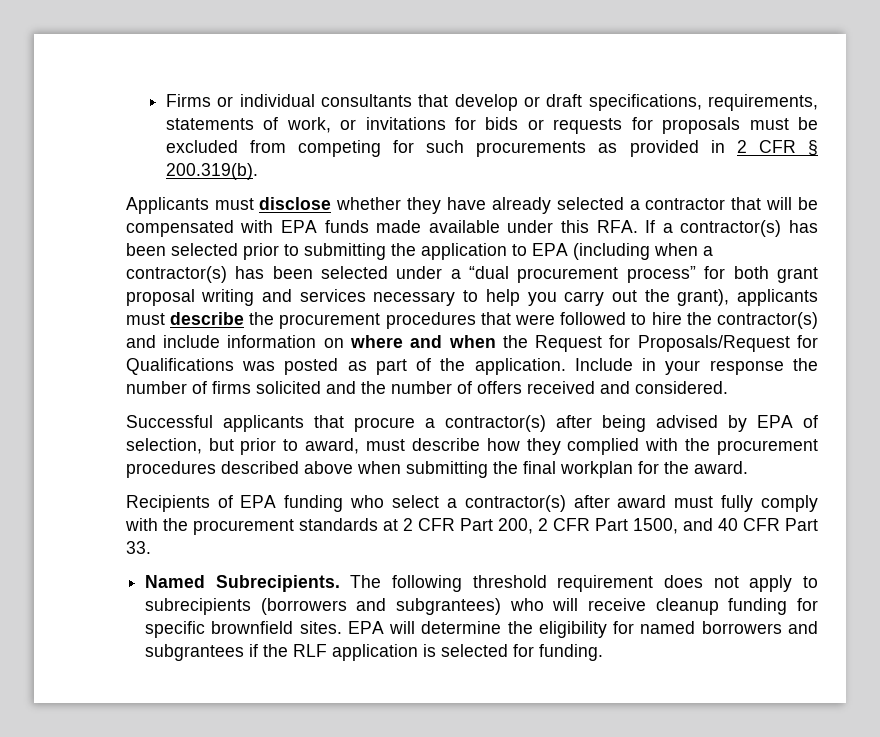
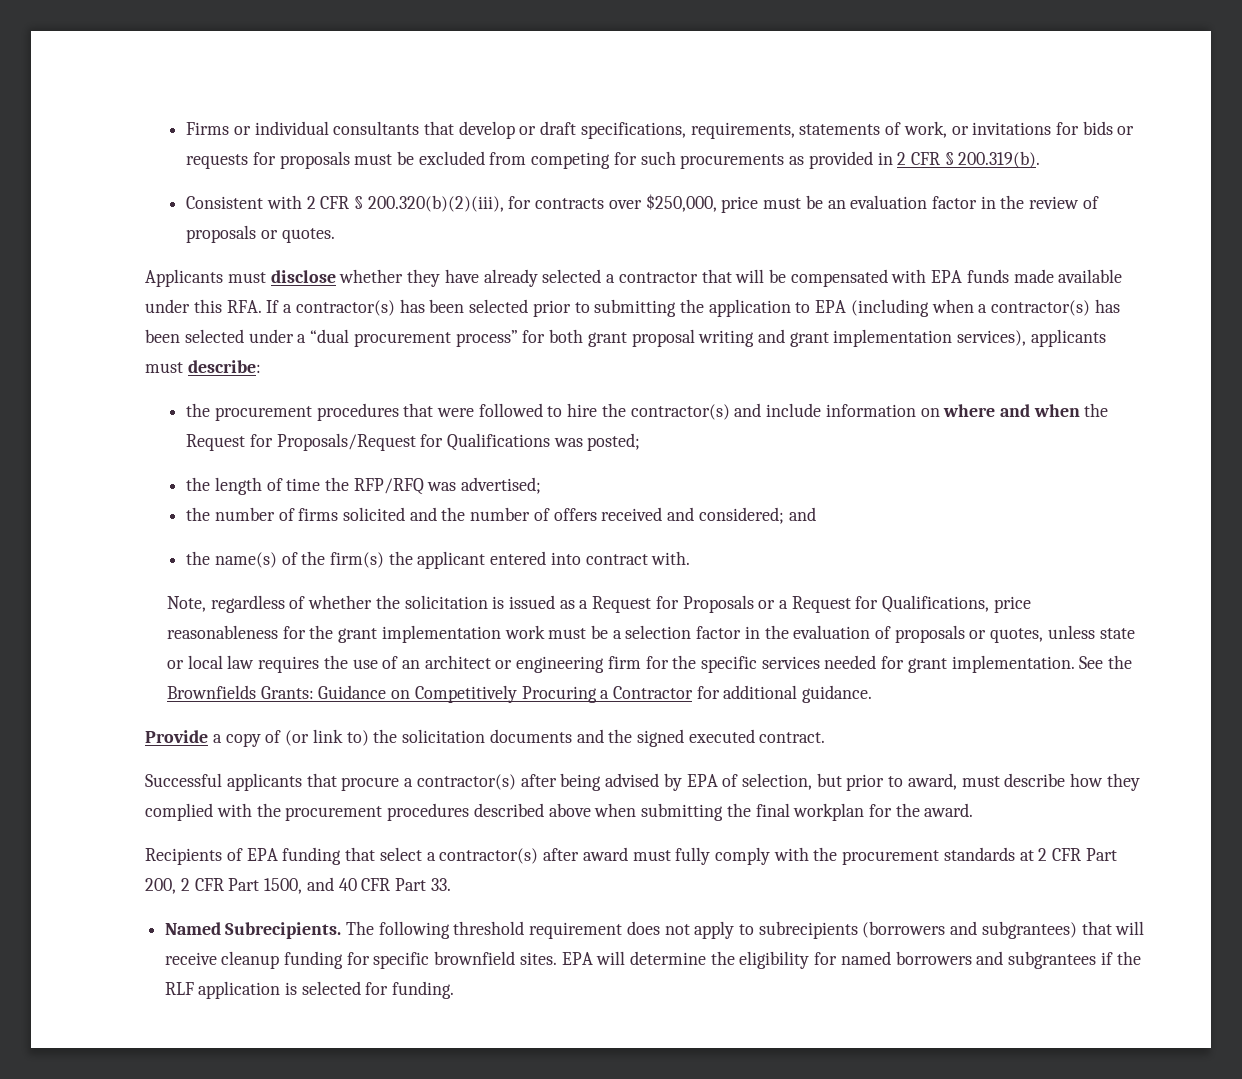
+ Consistent with 2 CFR § 200.320(b)(2)(iii), for contracts over $250,000, price must be an evaluation factor in the review of proposals or quotes.
- Applicants must disclose whether they have already selected a contractor that will be compensated with EPA funds made available under this RFA. If a contractor(s) has been selected prior to submitting the application to EPA (including when a contractor(s) has been selected under a “dual procurement process” for both grant proposal writing and services necessary to help you carry out the grant), applicants must describe the procurement procedures that were followed to hire the contractor(s) and include information on where and when the Request for Proposals/Request for Qualifications was posted as part of the application. Include in your response the number of firms solicited and the number of offers received and considered.
+ Applicants must disclose whether they have already selected a contractor that will be compensated with EPA funds made available under this RFA. If a contractor(s) has been selected prior to submitting the application to EPA (including when a contractor(s) has been selected under a “dual procurement process” for both grant proposal writing and grant implementation services), applicants must describe:
+ the procurement procedures that were followed to hire the contractor(s) and include information on where and when the Request for Proposals/Request for Qualifications was posted;
+ the length of time the RFP/RFQ was advertised;
+ the number of firms solicited and the number of offers received and considered; and
+ the name(s) of the firm(s) the applicant entered into contract with.
+ Note, regardless of whether the solicitation is issued as a Request for Proposals or a Request for Qualifications, price reasonableness for the grant implementation work must be a selection factor in the evaluation of proposals or quotes, unless state or local law requires the use of an architect or engineering firm for the specific services needed for grant implementation. See the Brownfields Grants: Guidance on Competitively Procuring a Contractor for additional guidance.
+ Provide a copy of (or link to) the solicitation documents and the signed executed contract.
- Recipients of EPA funding who select a contractor(s) after award must fully comply with the procurement standards at 2 CFR Part 200, 2 CFR Part 1500, and 40 CFR Part 33.
+ Recipients of EPA funding that select a contractor(s) after award must fully comply with the procurement standards at 2 CFR Part 200, 2 CFR Part 1500, and 40 CFR Part 33.
- The following threshold requirement does not apply to subrecipients (borrowers and subgrantees) who will receive cleanup funding for specific brownfield sites.
+ The following threshold requirement does not apply to subrecipients (borrowers and subgrantees) that will receive cleanup funding for specific brownfield sites.

